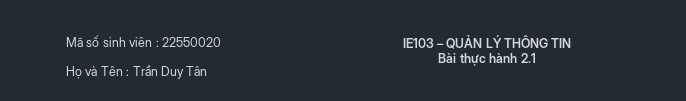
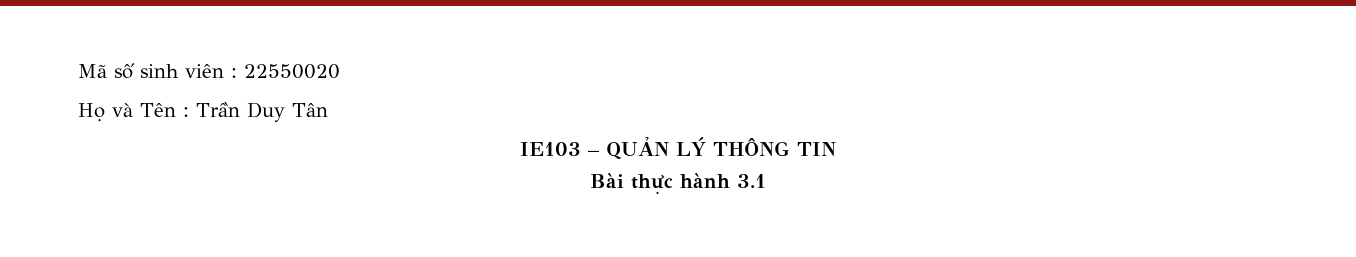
- Bài thực hành 2.1
+ Bài thực hành 3.1

